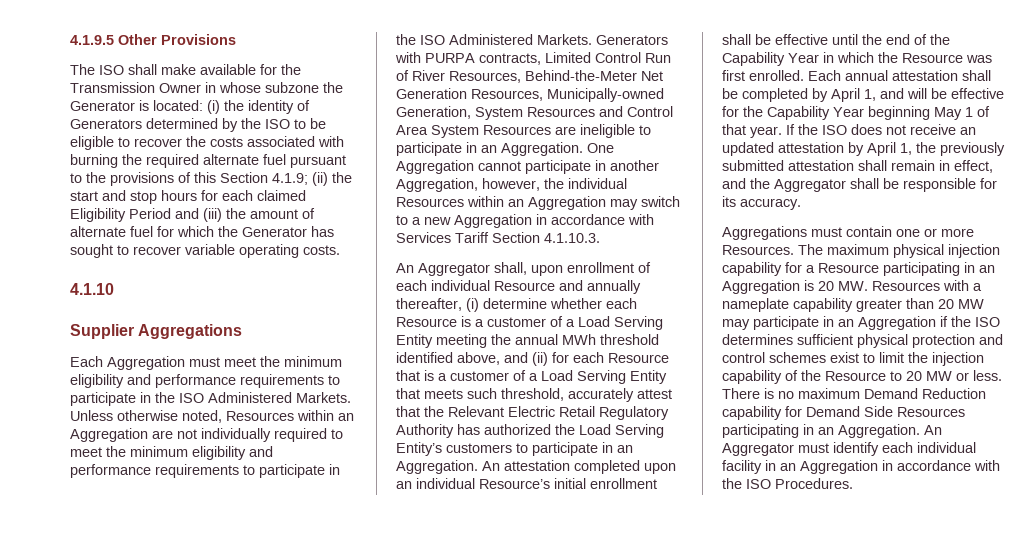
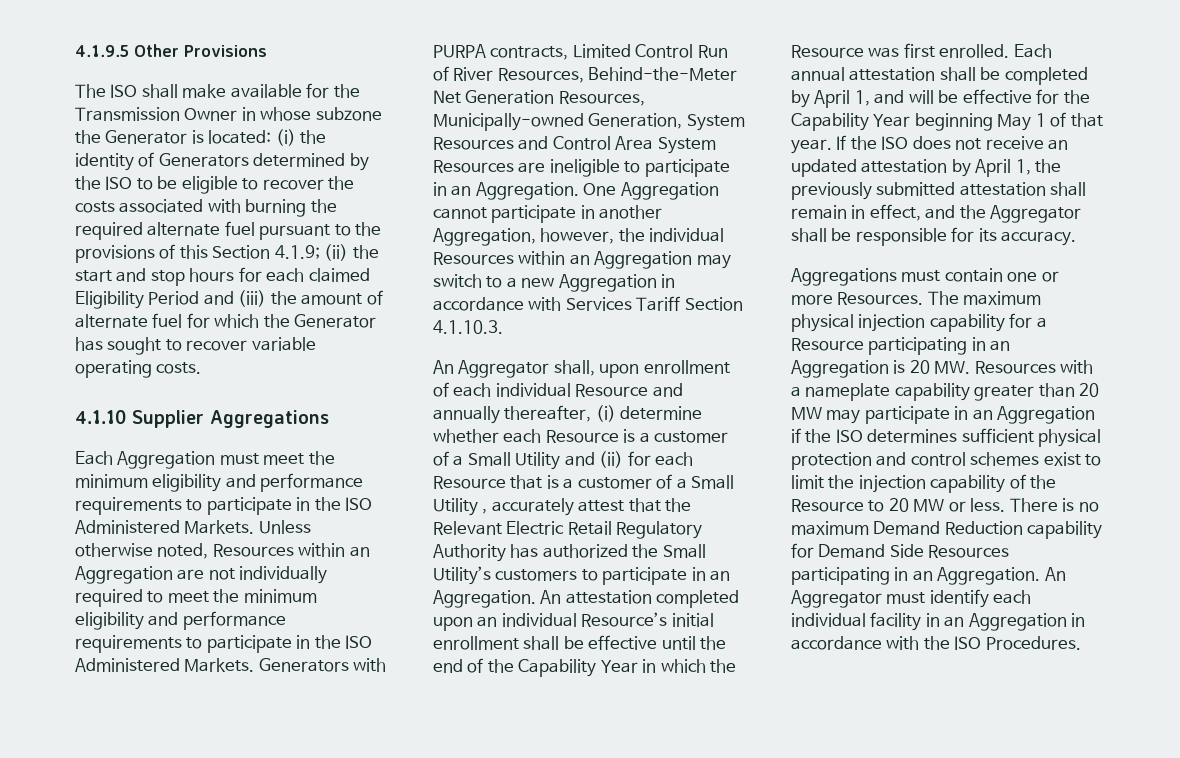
- 4.1.10
- Supplier Aggregations
+ 4.1.10 Supplier Aggregations
- An Aggregator shall, upon enrollment of each individual Resource and annually thereafter, (i) determine whether each Resource is a customer of a Load Serving Entity meeting the annual MWh threshold identified above, and (ii) for each Resource that is a customer of a Load Serving Entity that meets such threshold, accurately attest that the Relevant Electric Retail Regulatory Authority has authorized the Load Serving Entity’s customers to participate in an Aggregation.
+ An Aggregator shall, upon enrollment of each individual Resource and annually thereafter, (i) determine whether each Resource is a customer of a Small Utility and (ii) for each Resource that is a customer of a Small Utility , accurately attest that the Relevant Electric Retail Regulatory Authority has authorized the Small Utility’s customers to participate in an Aggregation.

